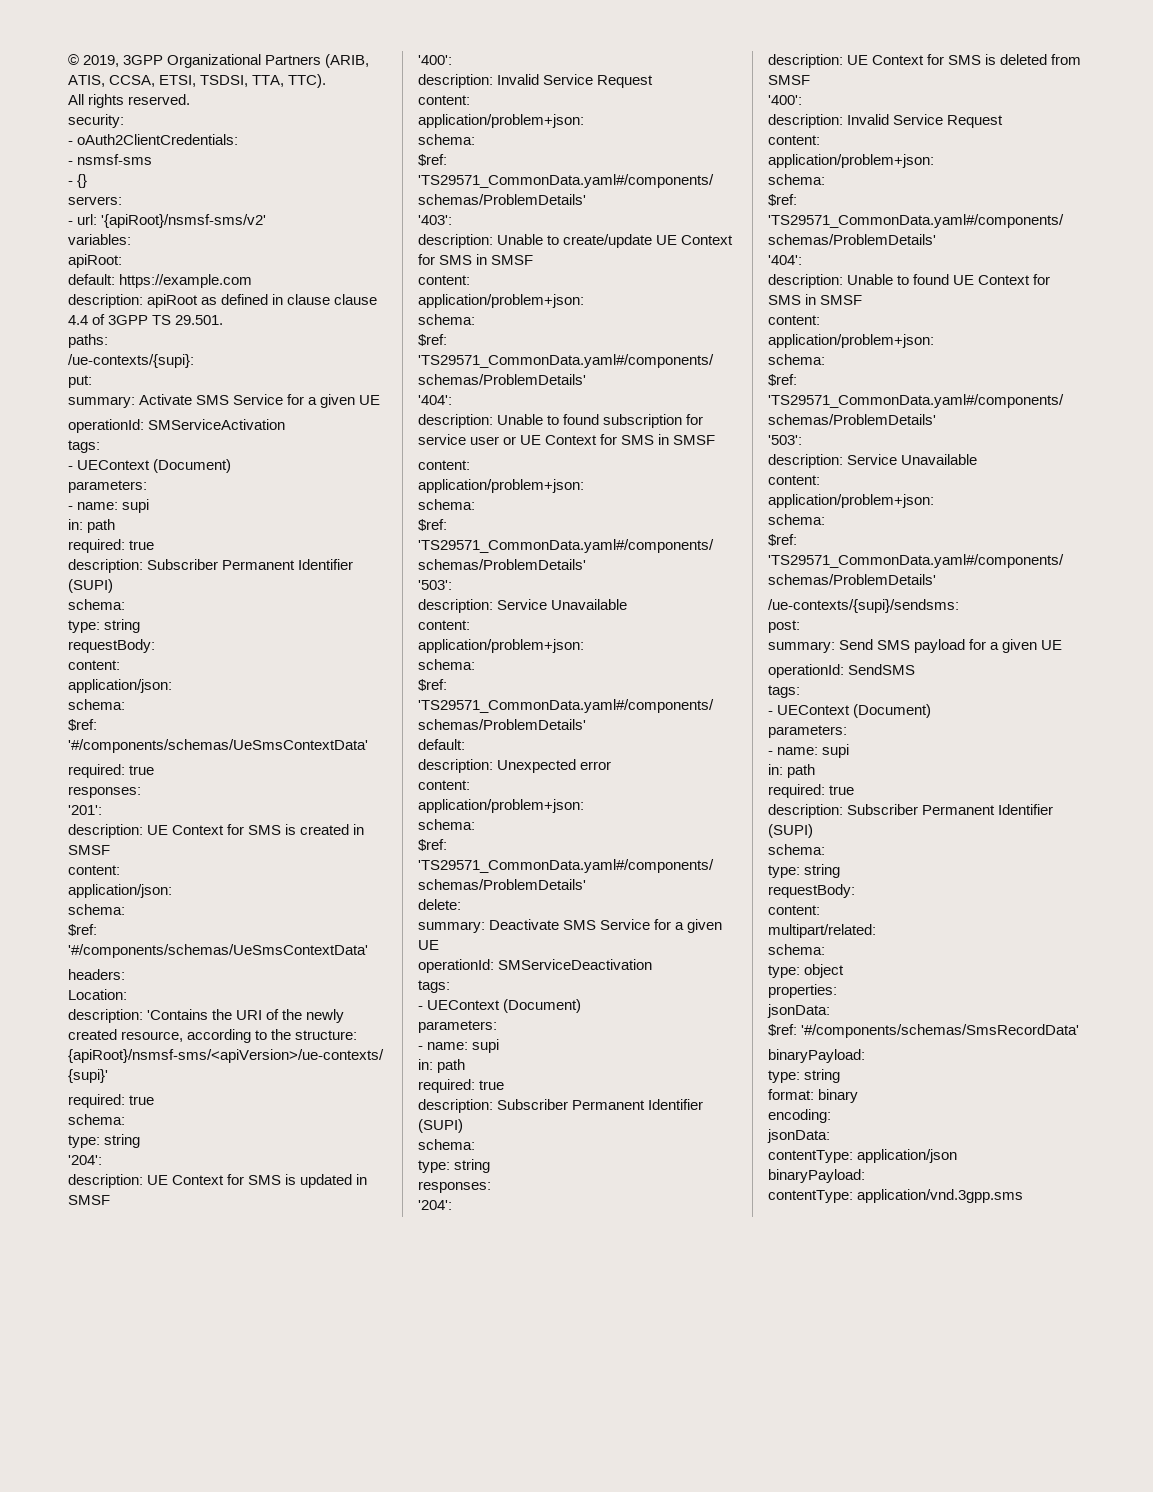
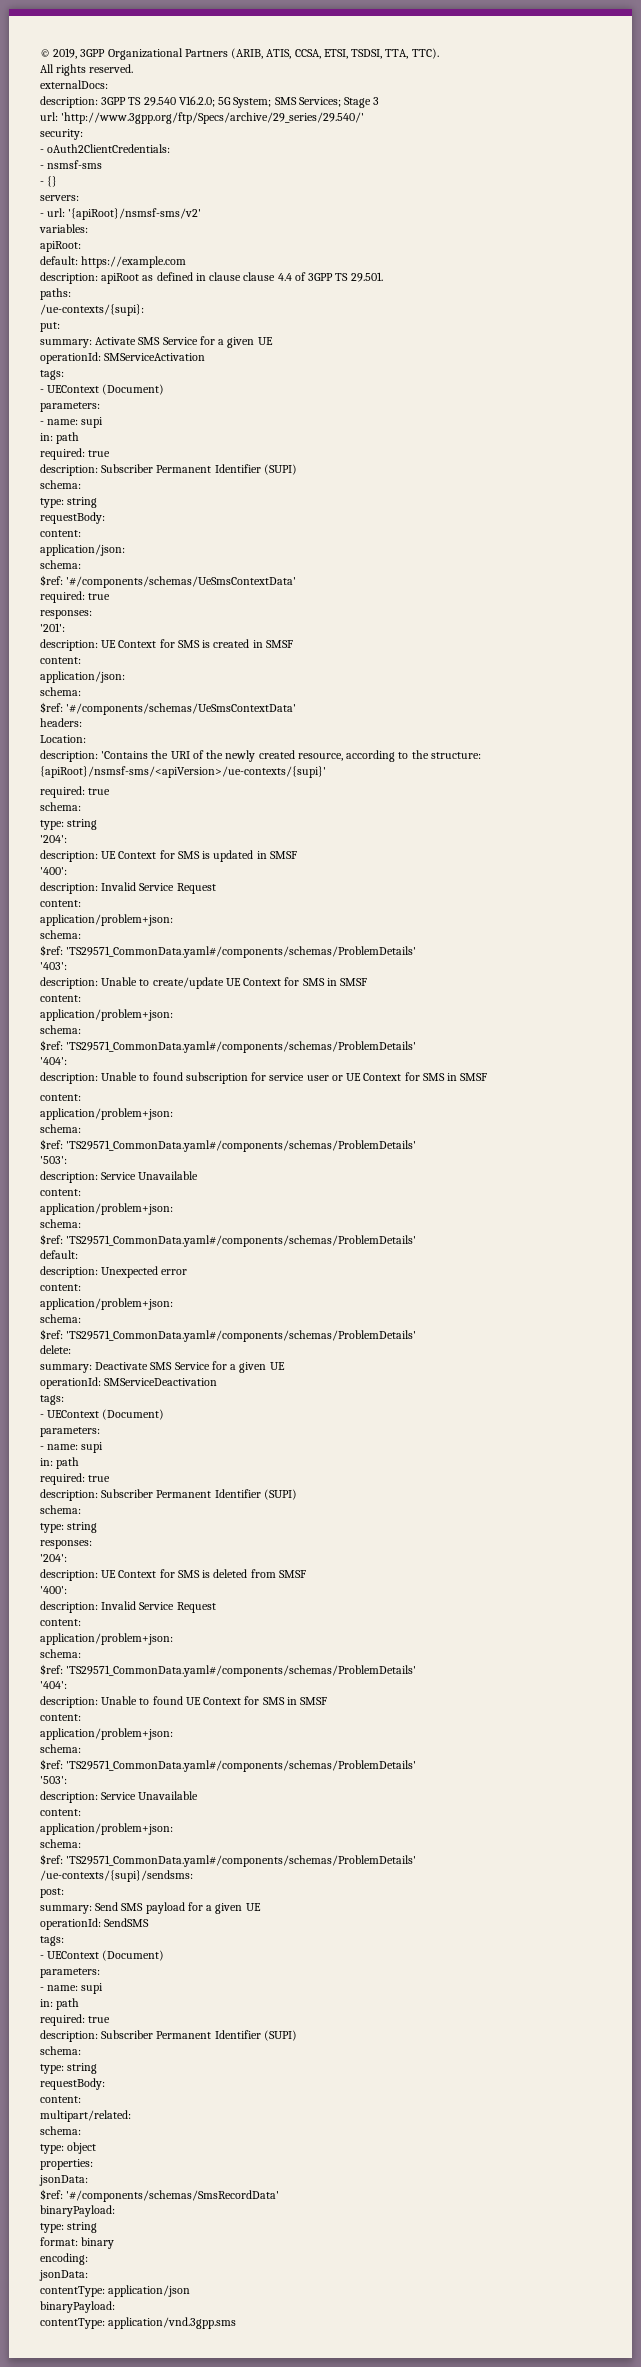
+ externalDocs:
+ description: 3GPP TS 29.540 V16.2.0; 5G System; SMS Services; Stage 3
+ url: 'http://www.3gpp.org/ftp/Specs/archive/29_series/29.540/'

